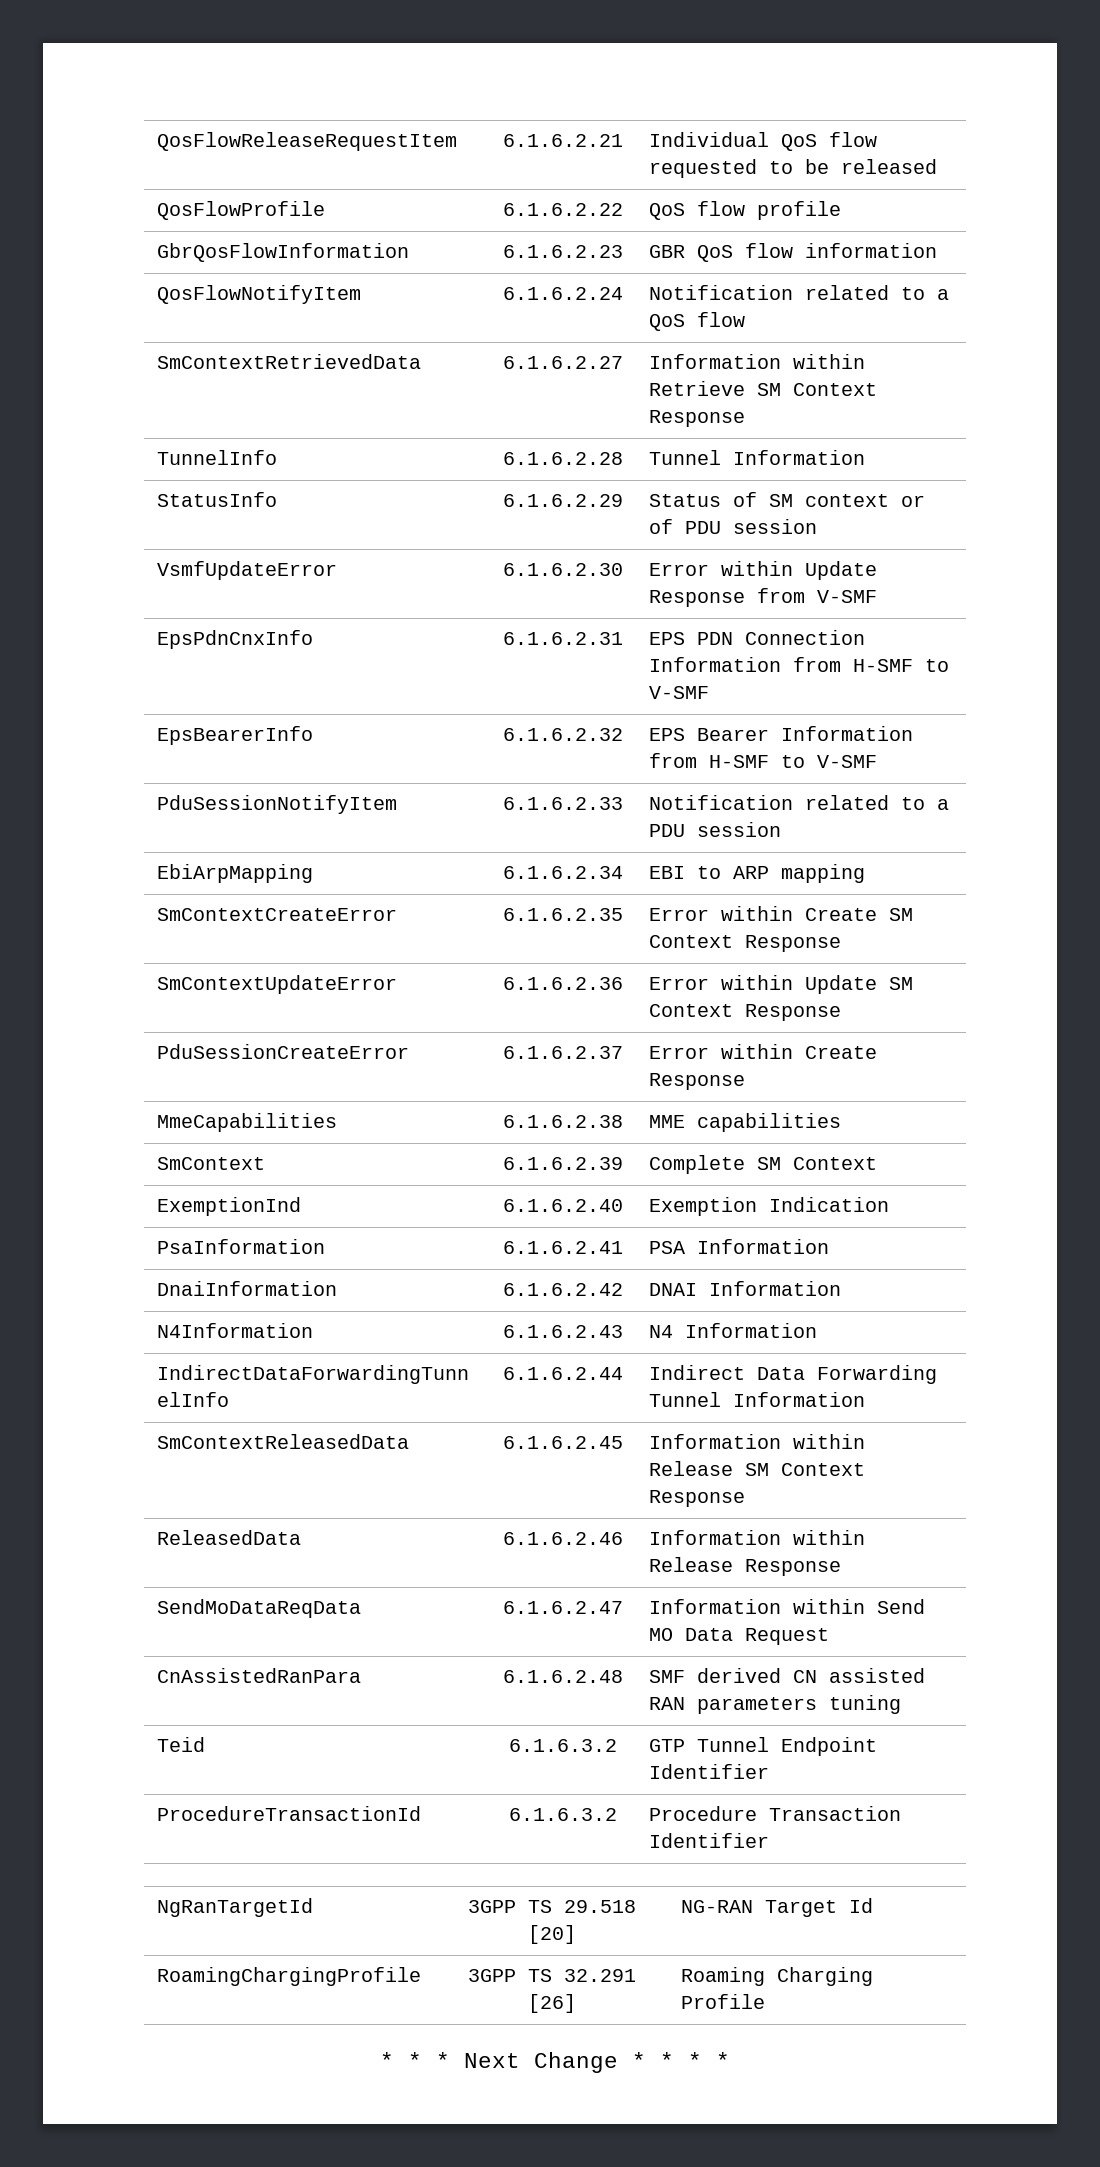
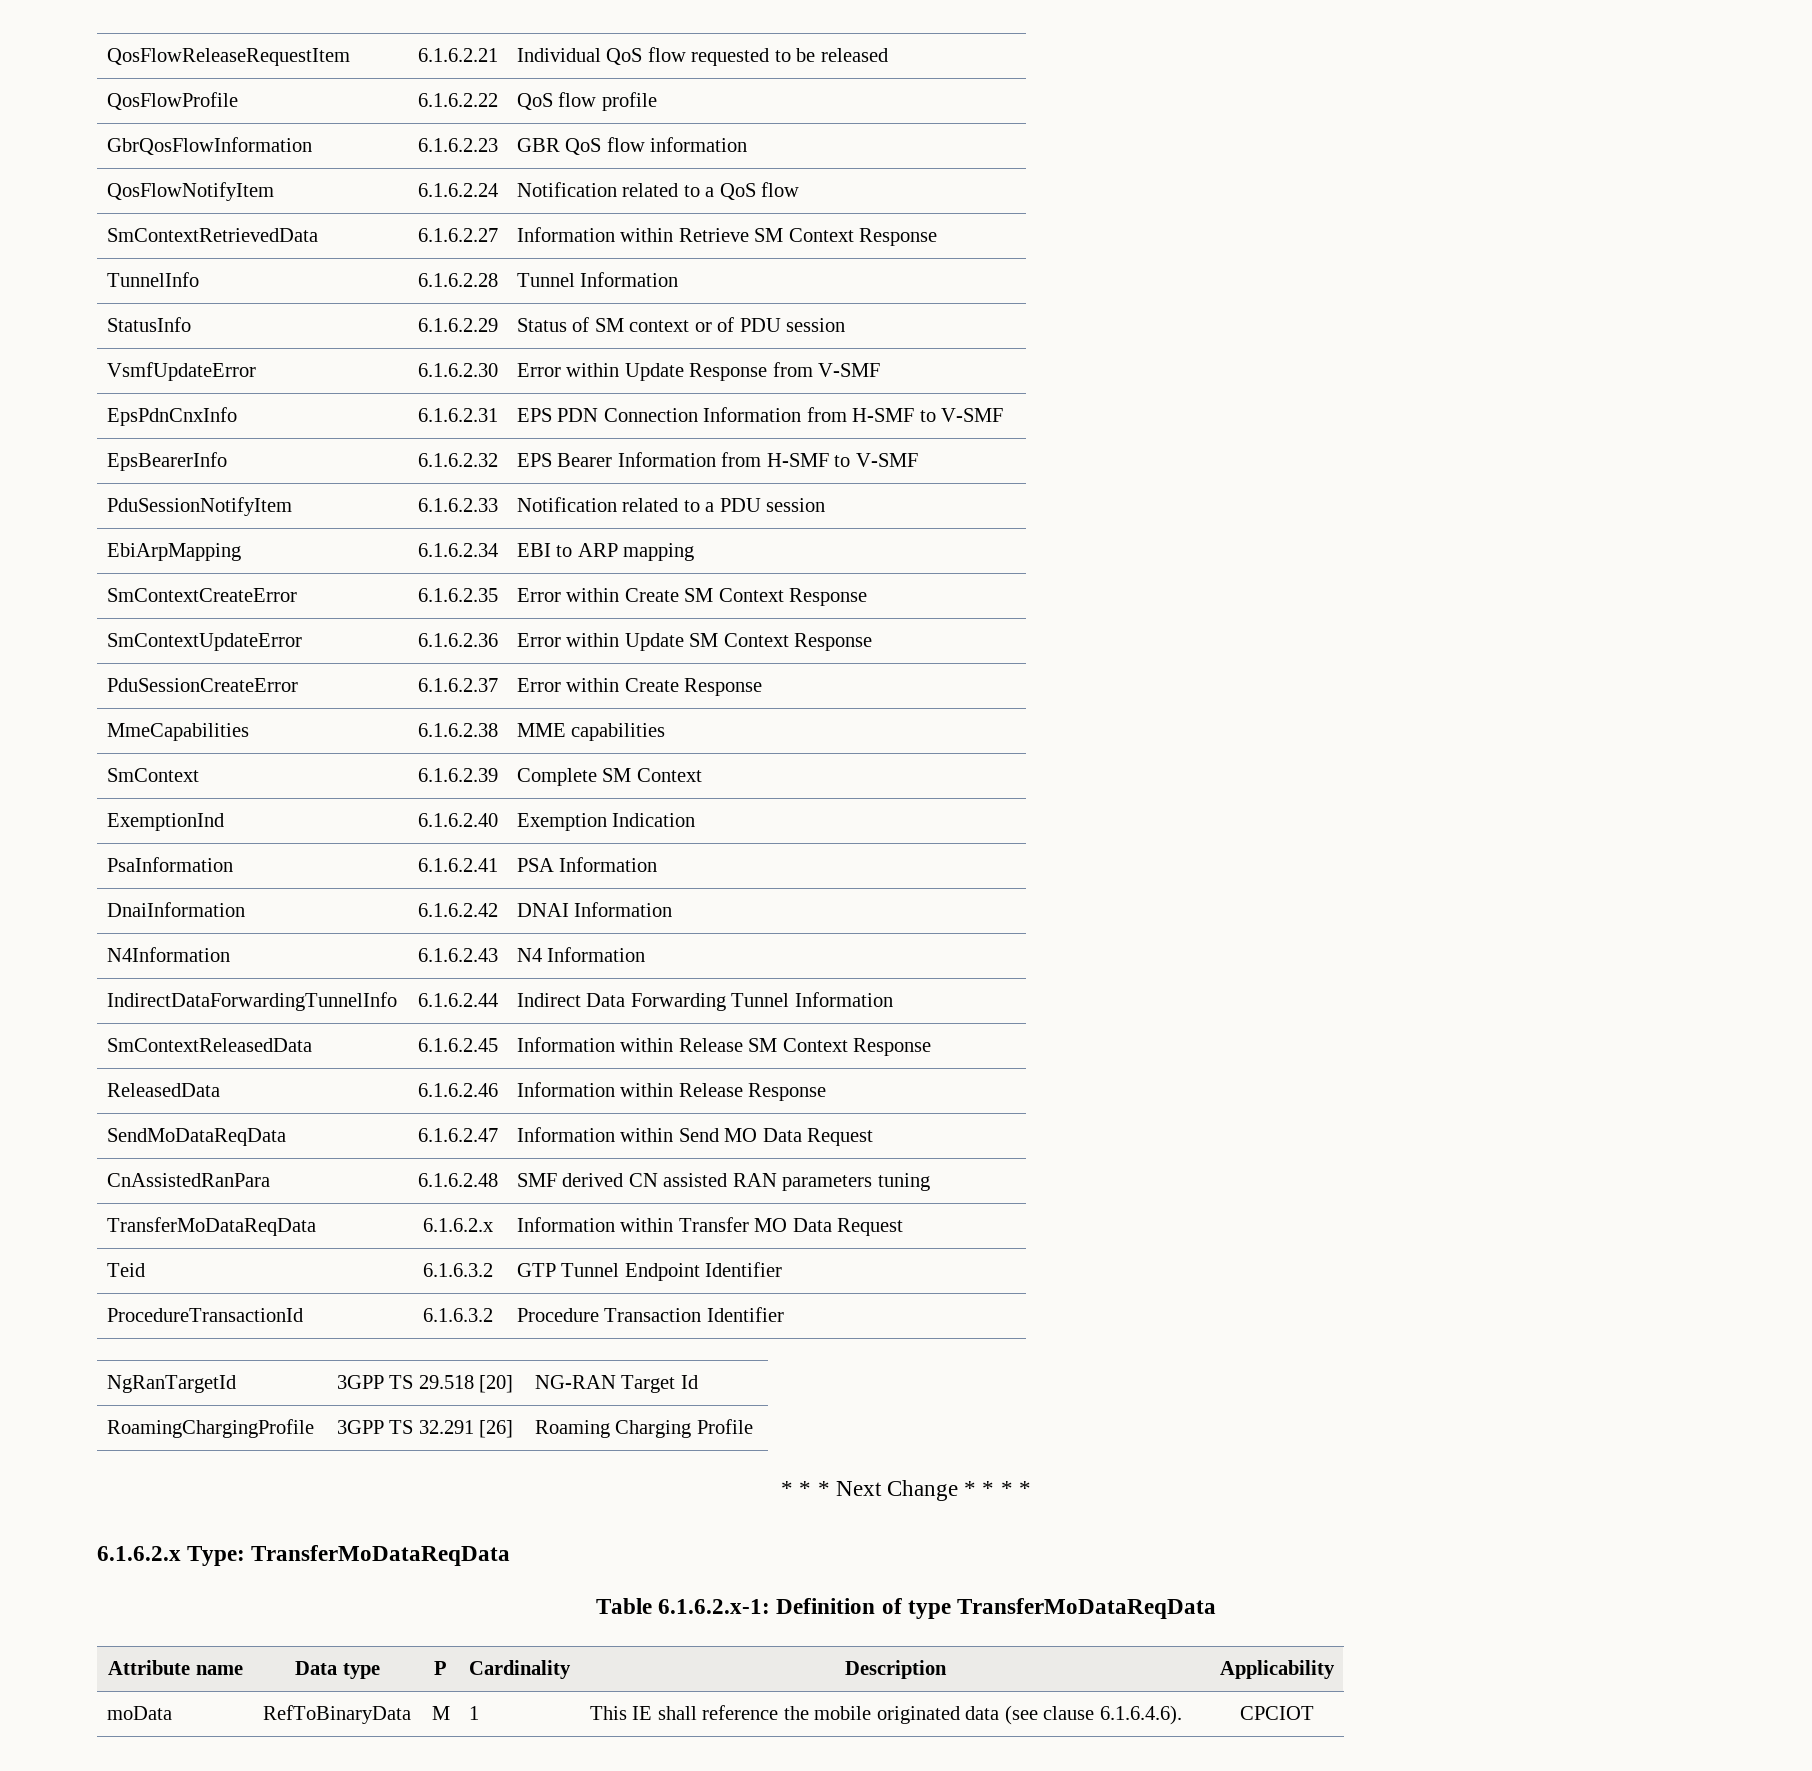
+ TransferMoDataReqData | 6.1.6.2.x | Information within Transfer MO Data Request
+ 6.1.6.2.x Type: TransferMoDataReqData
+ Table 6.1.6.2.x-1: Definition of type TransferMoDataReqData
+ Attribute name | Data type | P | Cardinality | Description | Applicability
+ moData | RefToBinaryData | M | 1 | This IE shall reference the mobile originated data (see clause 6.1.6.4.6). | CPCIOT

